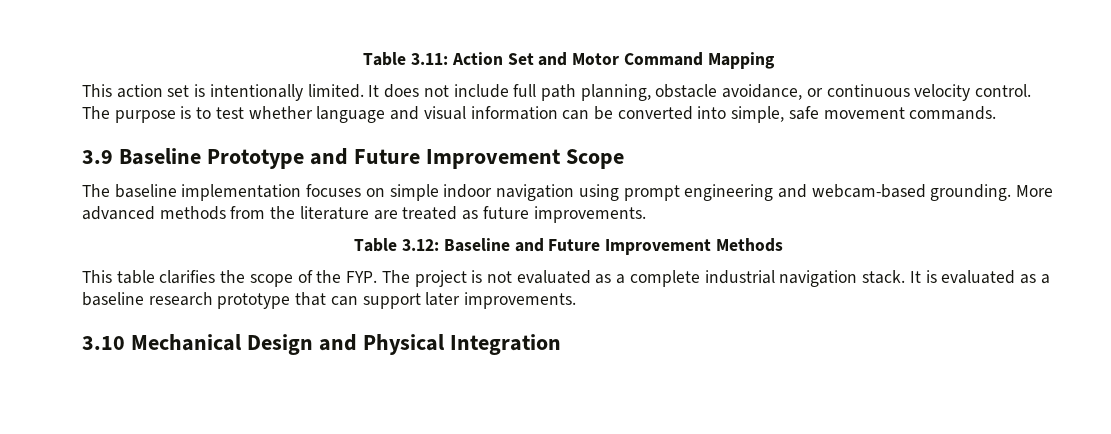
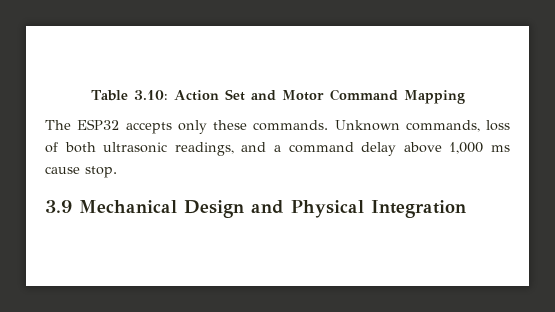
- Table 3.11: Action Set and Motor Command Mapping
+ Table 3.10: Action Set and Motor Command Mapping
- This action set is intentionally limited. It does not include full path planning, obstacle avoidance, or continuous velocity control. The purpose is to test whether language and visual information can be converted into simple, safe movement commands.
- 3.9 Baseline Prototype and Future Improvement Scope
- The baseline implementation focuses on simple indoor navigation using prompt engineering and webcam-based grounding. More advanced methods from the literature are treated as future improvements.
- Table 3.12: Baseline and Future Improvement Methods
- This table clarifies the scope of the FYP. The project is not evaluated as a complete industrial navigation stack. It is evaluated as a baseline research prototype that can support later improvements.
- 3.10 Mechanical Design and Physical Integration
+ The ESP32 accepts only these commands. Unknown commands, loss of both ultrasonic readings, and a command delay above 1,000 ms cause stop.
+ 3.9 Mechanical Design and Physical Integration

